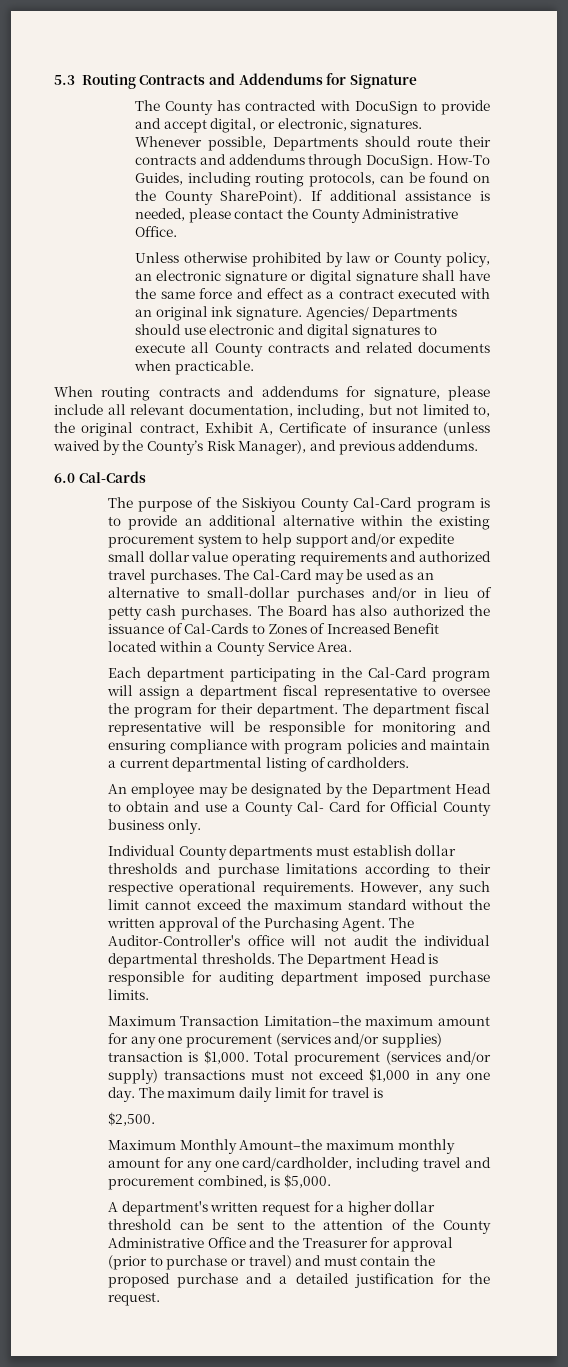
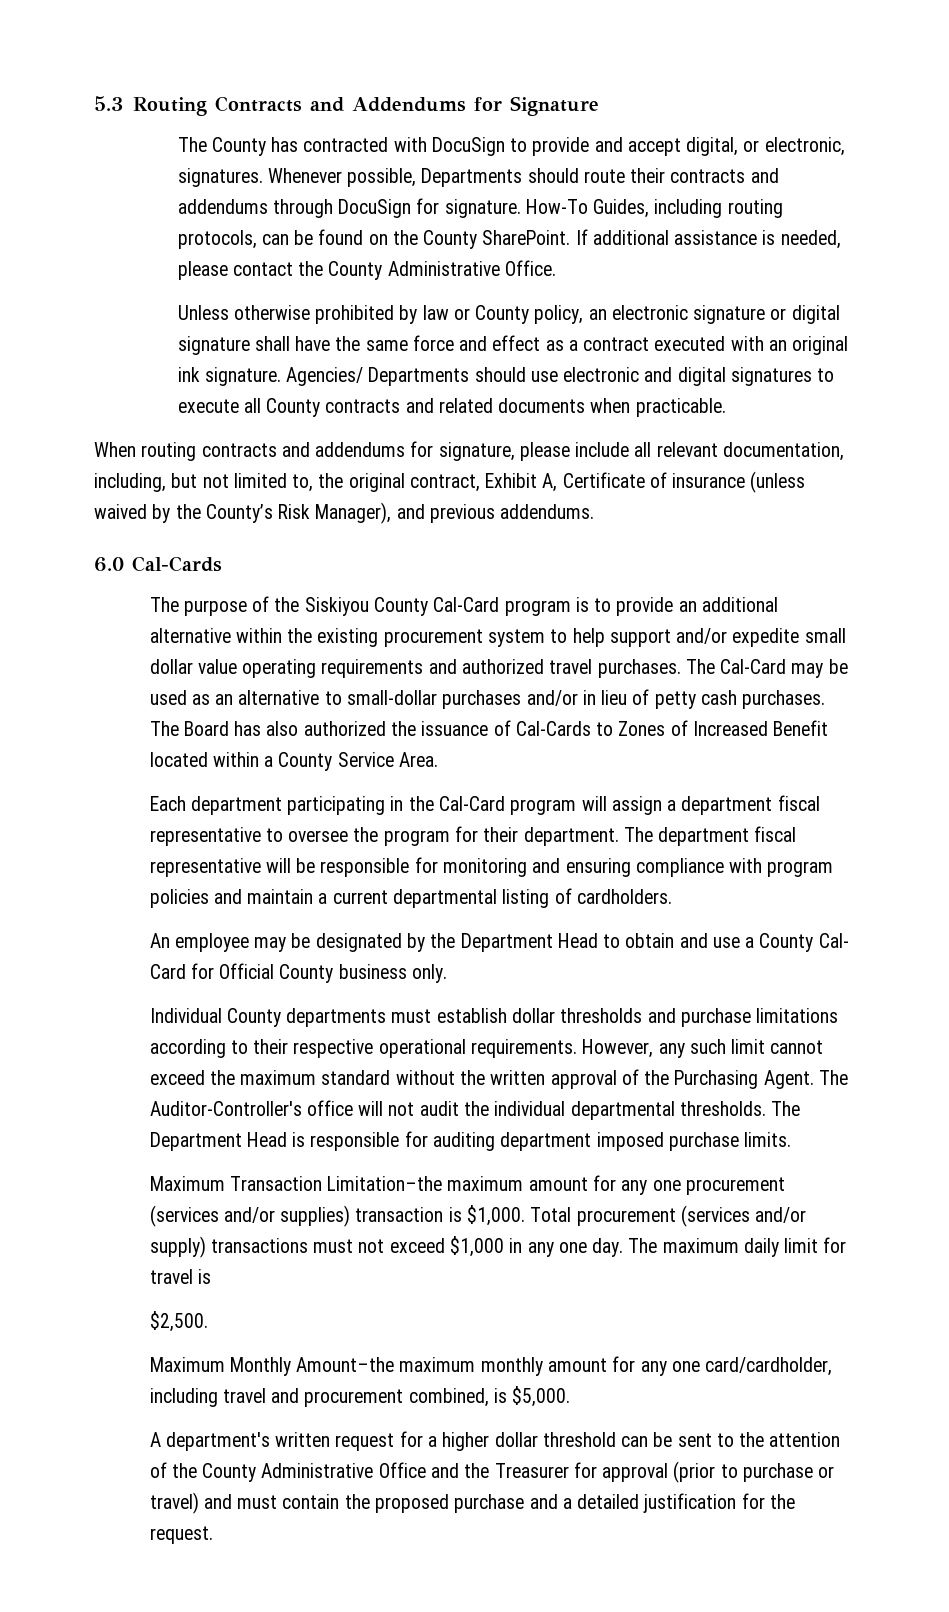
- Whenever possible, Departments should route their contracts and addendums through DocuSign.
+ Whenever possible, Departments should route their contracts and addendums through DocuSign for signature.
- How-To Guides, including routing protocols, can be found on the County SharePoint).
+ How-To Guides, including routing protocols, can be found on the County SharePoint.

